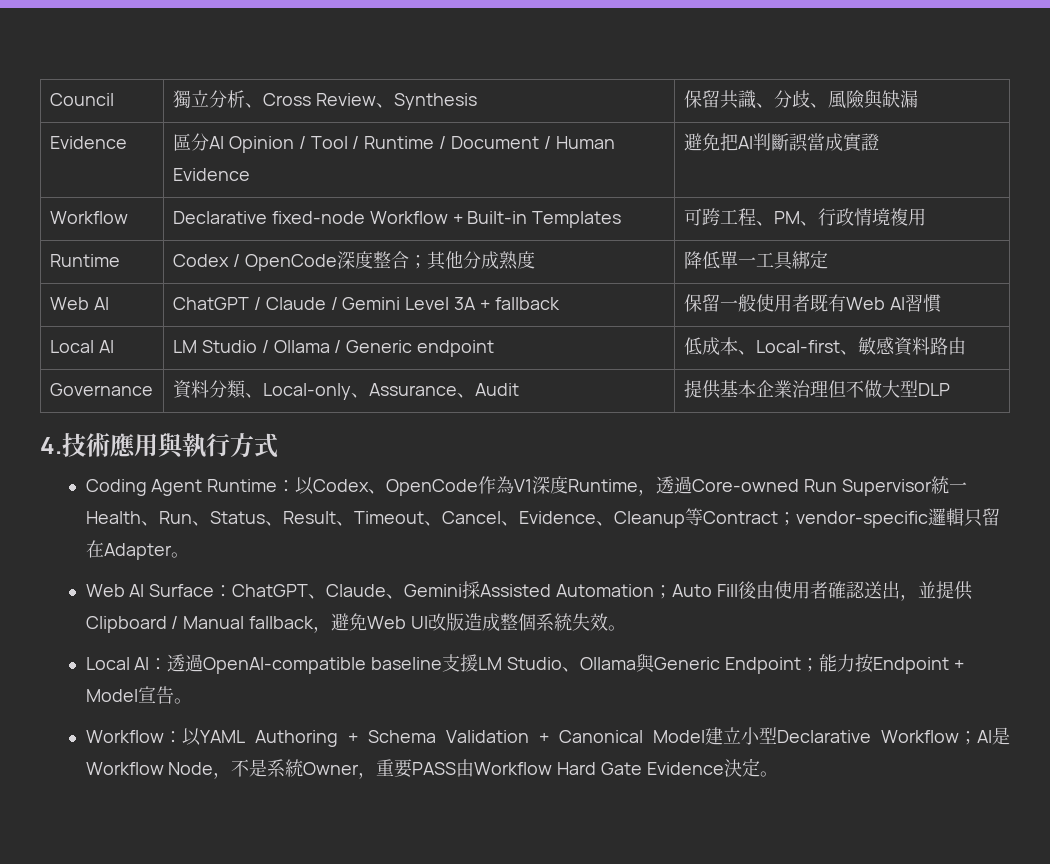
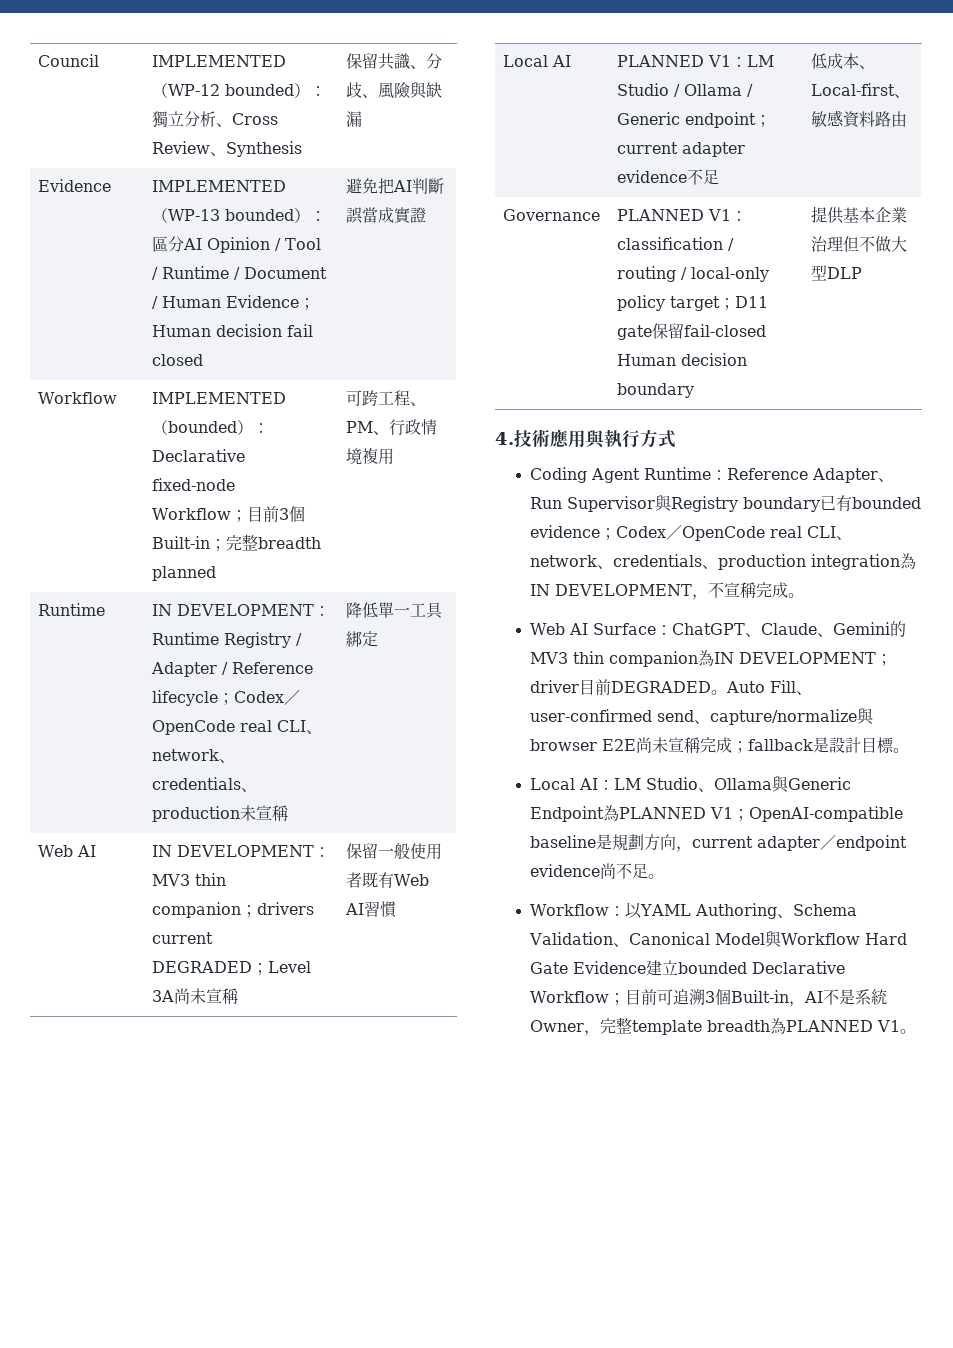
- Council | 獨立分析、Cross Review、Synthesis | 保留共識、分歧、風險與缺漏
+ Council | IMPLEMENTED（WP-12 bounded）：獨立分析、Cross Review、Synthesis | 保留共識、分歧、風險與缺漏
- Evidence | 區分AI Opinion / Tool / Runtime / Document / Human Evidence | 避免把AI判斷誤當成實證
+ Evidence | IMPLEMENTED（WP-13 bounded）：區分AI Opinion / Tool / Runtime / Document / Human Evidence；Human decision fail closed | 避免把AI判斷誤當成實證
- Workflow | Declarative fixed-node Workflow + Built-in Templates | 可跨工程、PM、行政情境複用
+ Workflow | IMPLEMENTED（bounded）：Declarative fixed-node Workflow；目前3個Built-in；完整breadth planned | 可跨工程、PM、行政情境複用
- Runtime | Codex / OpenCode深度整合；其他分成熟度 | 降低單一工具綁定
+ Runtime | IN DEVELOPMENT：Runtime Registry / Adapter / Reference lifecycle；Codex／OpenCode real CLI、network、credentials、production未宣稱 | 降低單一工具綁定
- Web AI | ChatGPT / Claude / Gemini Level 3A + fallback | 保留一般使用者既有Web AI習慣
+ Web AI | IN DEVELOPMENT：MV3 thin companion；drivers current DEGRADED；Level 3A尚未宣稱 | 保留一般使用者既有Web AI習慣
- Local AI | LM Studio / Ollama / Generic endpoint | 低成本、Local-first、敏感資料路由
+ Local AI | PLANNED V1：LM Studio / Ollama / Generic endpoint；current adapter evidence不足 | 低成本、Local-first、敏感資料路由
- Governance | 資料分類、Local-only、Assurance、Audit | 提供基本企業治理但不做大型DLP
+ Governance | PLANNED V1：classification / routing / local-only policy target；D11 gate保留fail-closed Human decision boundary | 提供基本企業治理但不做大型DLP
- Coding Agent Runtime：以Codex、OpenCode作為V1深度Runtime，透過Core-owned Run Supervisor統一Health、Run、Status、Result、Timeout、Cancel、Evidence、Cleanup等Contract；vendor-specific邏輯只留在Adapter。
+ Coding Agent Runtime：Reference Adapter、Run Supervisor與Registry boundary已有bounded evidence；Codex／OpenCode real CLI、network、credentials、production integration為IN DEVELOPMENT，不宣稱完成。
- Web AI Surface：ChatGPT、Claude、Gemini採Assisted Automation；Auto Fill後由使用者確認送出，並提供Clipboard / Manual fallback，避免Web UI改版造成整個系統失效。
+ Web AI Surface：ChatGPT、Claude、Gemini的MV3 thin companion為IN DEVELOPMENT；driver目前DEGRADED。Auto Fill、user-confirmed send、capture/normalize與browser E2E尚未宣稱完成；fallback是設計目標。
- Local AI：透過OpenAI-compatible baseline支援LM Studio、Ollama與Generic Endpoint；能力按Endpoint + Model宣告。
+ Local AI：LM Studio、Ollama與Generic Endpoint為PLANNED V1；OpenAI-compatible baseline是規劃方向，current adapter／endpoint evidence尚不足。
- Workflow：以YAML Authoring + Schema Validation + Canonical Model建立小型Declarative Workflow；AI是Workflow Node，不是系統Owner，重要PASS由Workflow Hard Gate Evidence決定。
+ Workflow：以YAML Authoring、Schema Validation、Canonical Model與Workflow Hard Gate Evidence建立bounded Declarative Workflow；目前可追溯3個Built-in，AI不是系統Owner，完整template breadth為PLANNED V1。

